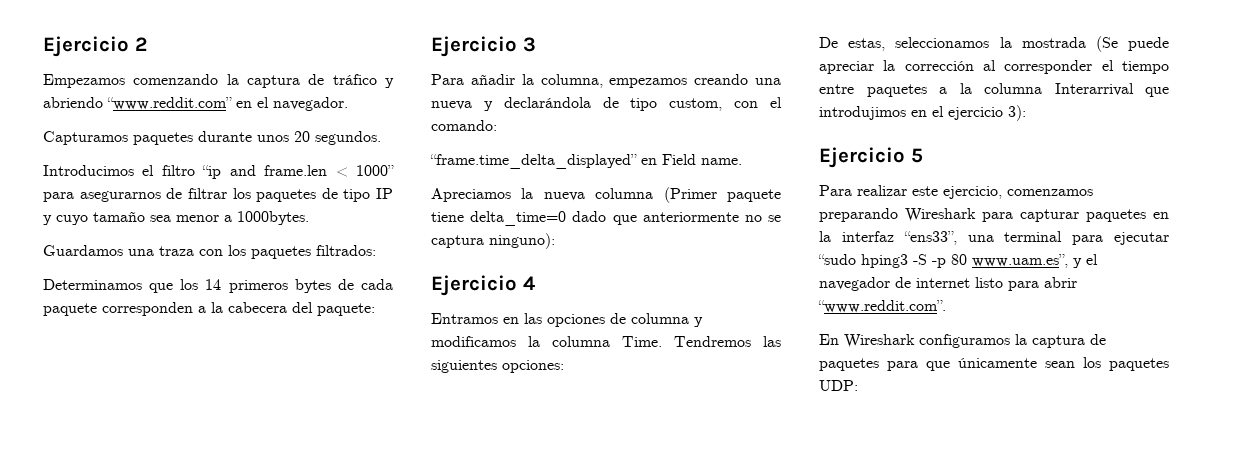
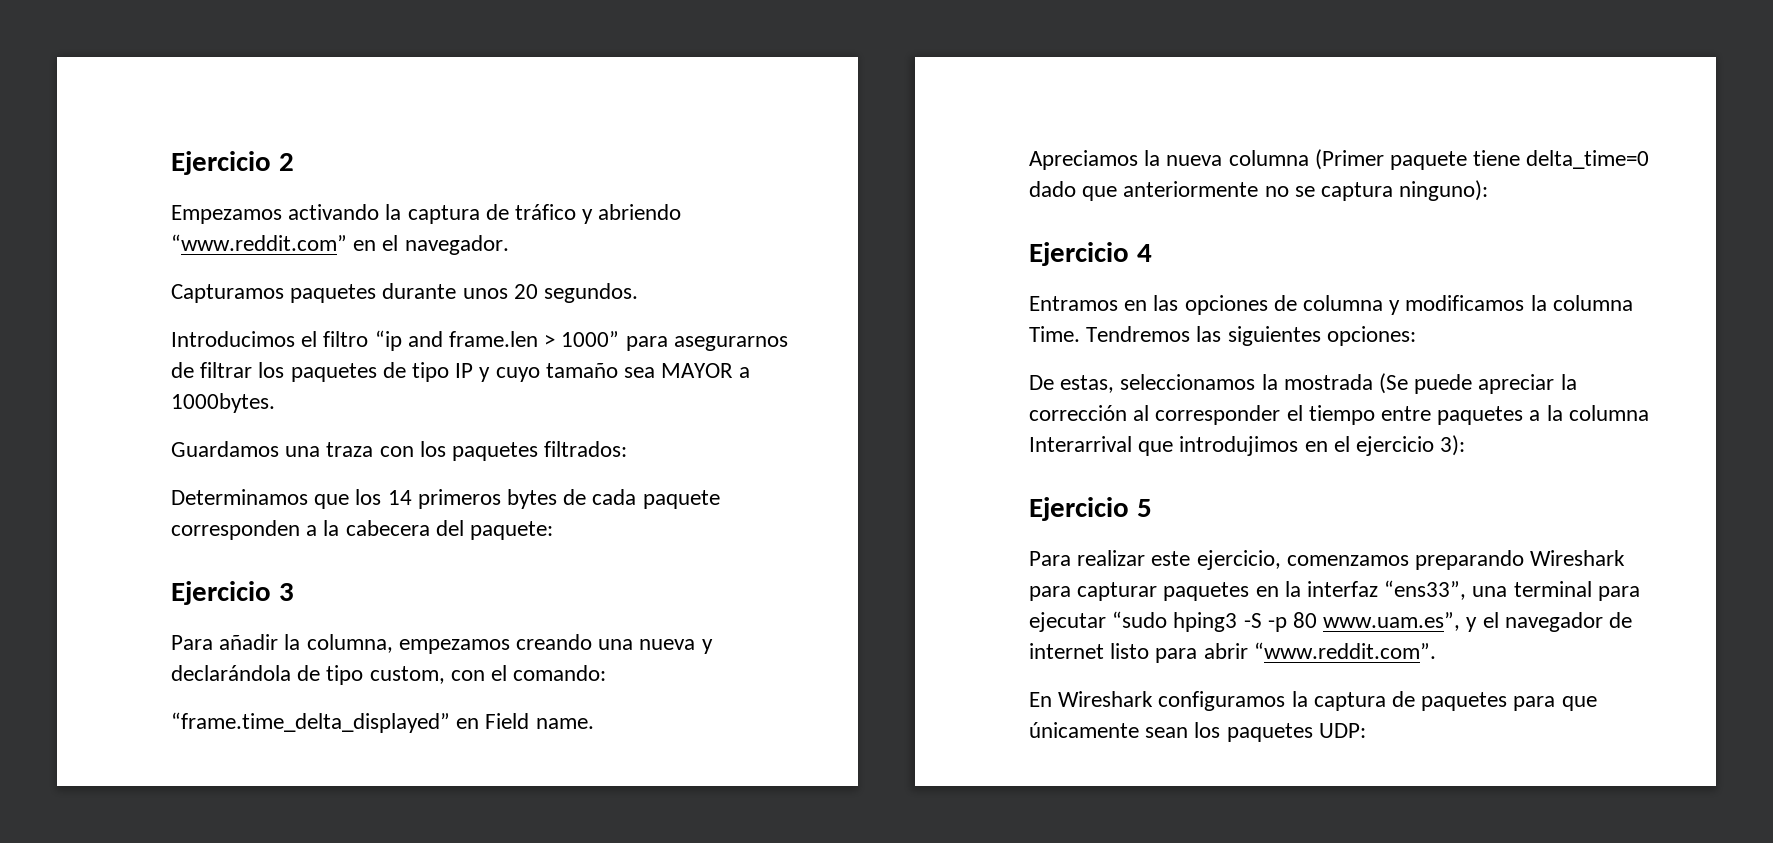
- Empezamos comenzando la captura de tráfico y abriendo “www.reddit.com” en el navegador.
+ Empezamos activando la captura de tráfico y abriendo “www.reddit.com” en el navegador.
- Introducimos el filtro “ip and frame.len < 1000” para asegurarnos de filtrar los paquetes de tipo IP y cuyo tamaño sea menor a 1000bytes.
+ Introducimos el filtro “ip and frame.len > 1000” para asegurarnos de filtrar los paquetes de tipo IP y cuyo tamaño sea MAYOR a 1000bytes.

